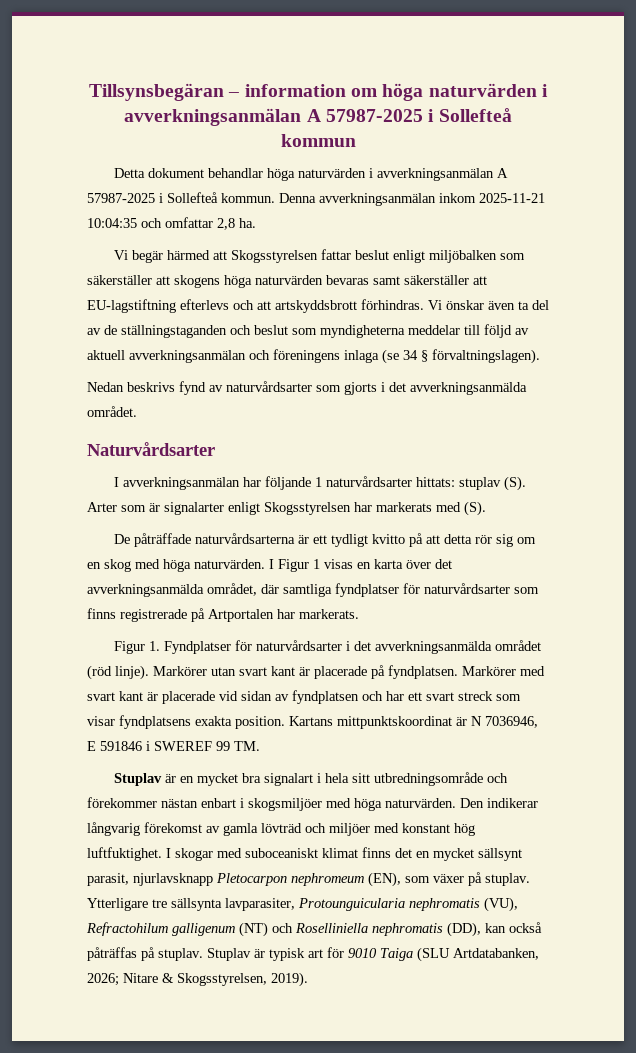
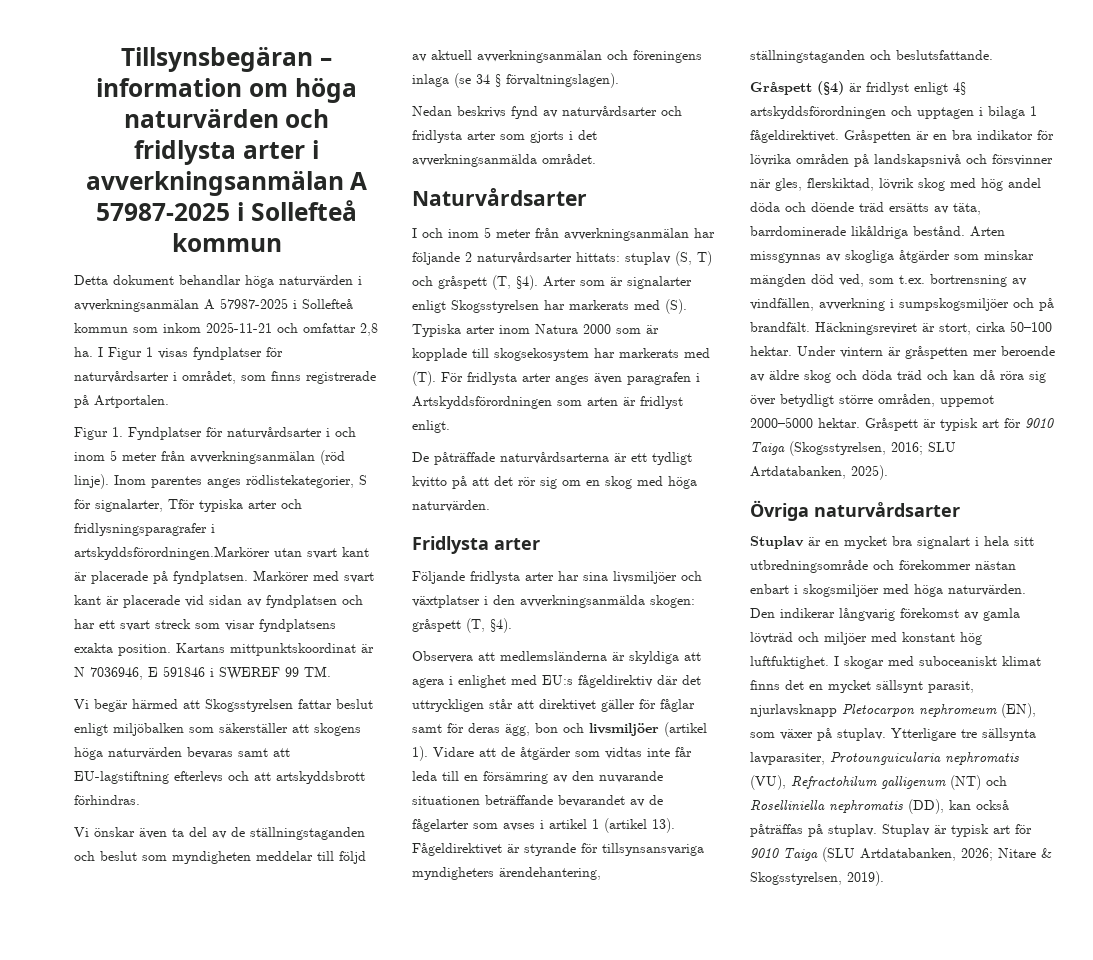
- Tillsynsbegäran – information om höga naturvärden i avverkningsanmälan A 57987-2025 i Sollefteå kommun
+ Tillsynsbegäran – information om höga naturvärden och fridlysta arter i avverkningsanmälan A 57987-2025 i Sollefteå kommun
- Detta dokument behandlar höga naturvärden i avverkningsanmälan A 57987-2025 i Sollefteå kommun. Denna avverkningsanmälan inkom 2025-11-21 10:04:35 och omfattar 2,8 ha.
- Vi begär härmed att Skogsstyrelsen fattar beslut enligt miljöbalken som säkerställer att skogens höga naturvärden bevaras samt säkerställer att EU-lagstiftning efterlevs och att artskyddsbrott förhindras. Vi önskar även ta del av de ställningstaganden och beslut som myndigheterna meddelar till följd av aktuell avverkningsanmälan och föreningens inlaga (se 34 § förvaltningslagen).
- Nedan beskrivs fynd av naturvårdsarter som gjorts i det avverkningsanmälda området.
- Naturvårdsarter
- I avverkningsanmälan har följande 1 naturvårdsarter hittats: stuplav (S). Arter som är signalarter enligt Skogsstyrelsen har markerats med (S).
- De påträffade naturvårdsarterna är ett tydligt kvitto på att detta rör sig om en skog med höga naturvärden. I Figur 1 visas en karta över det avverkningsanmälda området, där samtliga fyndplatser för naturvårdsarter som finns registrerade på Artportalen har markerats.
+ Detta dokument behandlar höga naturvärden i avverkningsanmälan A 57987-2025 i Sollefteå kommun som inkom 2025-11-21 och omfattar 2,8 ha. I Figur 1 visas fyndplatser för naturvårdsarter i området, som finns registrerade på Artportalen.
- Figur 1. Fyndplatser för naturvårdsarter i det avverkningsanmälda området (röd linje). Markörer utan svart kant är placerade på fyndplatsen.
+ Figur 1. Fyndplatser för naturvårdsarter i och inom 5 meter från avverkningsanmälan (röd linje). Inom parentes anges rödlistekategorier, S för signalarter, Tför typiska arter och fridlysningsparagrafer i artskyddsförordningen.Markörer utan svart kant är placerade på fyndplatsen.
+ Vi begär härmed att Skogsstyrelsen fattar beslut enligt miljöbalken som säkerställer att skogens höga naturvärden bevaras samt att EU-lagstiftning efterlevs och att artskyddsbrott förhindras.
+ Vi önskar även ta del av de ställningstaganden och beslut som myndigheten meddelar till följd av aktuell avverkningsanmälan och föreningens inlaga (se 34 § förvaltningslagen).
+ Nedan beskrivs fynd av naturvårdsarter och fridlysta arter som gjorts i det avverkningsanmälda området.
+ Naturvårdsarter
+ I och inom 5 meter från avverkningsanmälan har följande 2 naturvårdsarter hittats: stuplav (S, T) och gråspett (T, §4). Arter som är signalarter enligt Skogsstyrelsen har markerats med (S). Typiska arter inom Natura 2000 som är kopplade till skogsekosystem har markerats med (T). För fridlysta arter anges även paragrafen i Artskyddsförordningen som arten är fridlyst enligt.
+ De påträffade naturvårdsarterna är ett tydligt kvitto på att det rör sig om en skog med höga naturvärden.
+ Fridlysta arter
+ Följande fridlysta arter har sina livsmiljöer och växtplatser i den avverkningsanmälda skogen: gråspett (T, §4).
+ Observera att medlemsländerna är skyldiga att agera i enlighet med EU:s fågeldirektiv där det uttryckligen står att direktivet gäller för fåglar samt för deras ägg, bon och livsmiljöer (artikel 1). Vidare att de åtgärder som vidtas inte får leda till en försämring av den nuvarande situationen beträffande bevarandet av de fågelarter som avses i artikel 1 (artikel 13). Fågeldirektivet är styrande för tillsynsansvariga myndigheters ärendehantering, ställningstaganden och beslutsfattande.
+ Gråspett (§4) är fridlyst enligt 4§ artskyddsförordningen och upptagen i bilaga 1 fågeldirektivet. Gråspetten är en bra indikator för lövrika områden på landskapsnivå och försvinner när gles, flerskiktad, lövrik skog med hög andel döda och döende träd ersätts av täta, barrdominerade likåldriga bestånd. Arten missgynnas av skogliga åtgärder som minskar mängden död ved, som t.ex. bortrensning av vindfällen, avverkning i sumpskogsmiljöer och på brandfält. Häckningsreviret är stort, cirka 50–100 hektar. Under vintern är gråspetten mer beroende av äldre skog och döda träd och kan då röra sig över betydligt större områden, uppemot 2000–5000 hektar. Gråspett är typisk art för 9010 Taiga (Skogsstyrelsen, 2016; SLU Artdatabanken, 2025).
+ Övriga naturvårdsarter

